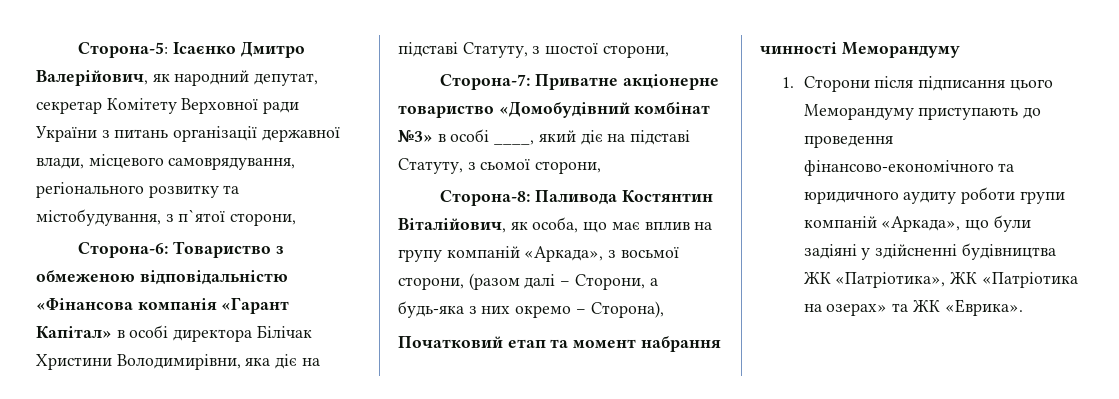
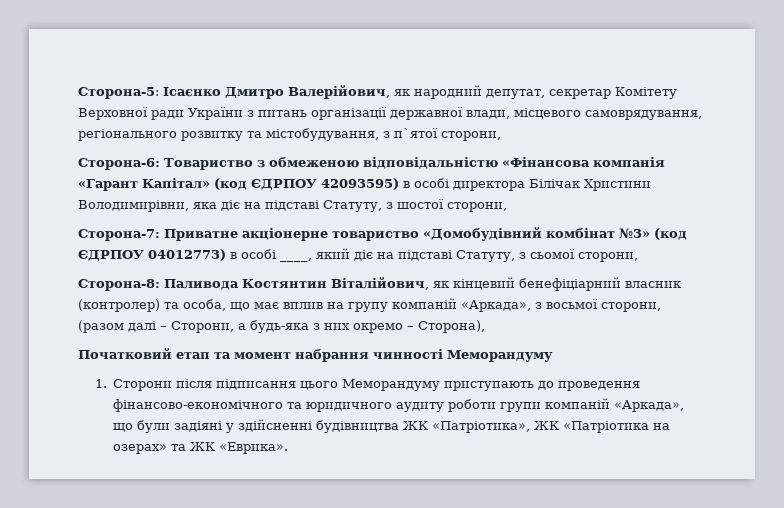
- Сторона-6: Товариство з обмеженою відповідальністю «Фінансова компанія «Гарант Капітал» в особі директора Білічак Христини Володимирівни, яка діє на підставі Статуту, з шостої сторони,
+ Сторона-6: Товариство з обмеженою відповідальністю «Фінансова компанія «Гарант Капітал» (код ЄДРПОУ 42093595) в особі директора Білічак Христини Володимирівни, яка діє на підставі Статуту, з шостої сторони,
- Сторона-7: Приватне акціонерне товариство «Домобудівний комбінат №3» в особі ____, який діє на підставі Статуту, з сьомої сторони,
+ Сторона-7: Приватне акціонерне товариство «Домобудівний комбінат №3» (код ЄДРПОУ 04012773) в особі ____, який діє на підставі Статуту, з сьомої сторони,
- Сторона-8: Паливода Костянтин Віталійович, як особа, що має вплив на групу компаній «Аркада», з восьмої сторони, (разом далі – Сторони, а будь-яка з них окремо – Сторона),
+ Сторона-8: Паливода Костянтин Віталійович, як кінцевий бенефіціарний власник (контролер) та особа, що має вплив на групу компаній «Аркада», з восьмої сторони, (разом далі – Сторони, а будь-яка з них окремо – Сторона),

